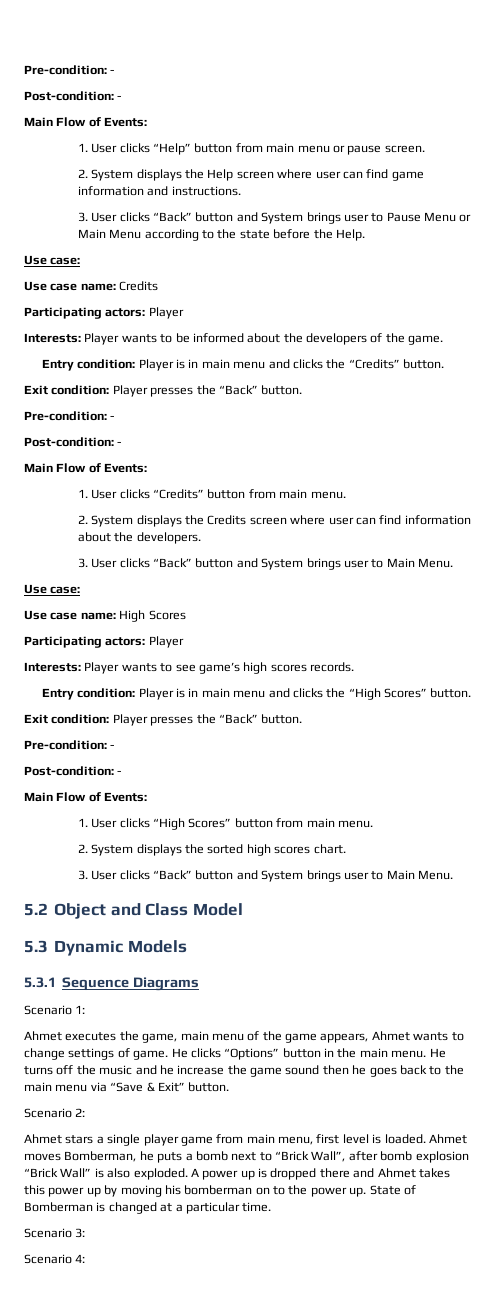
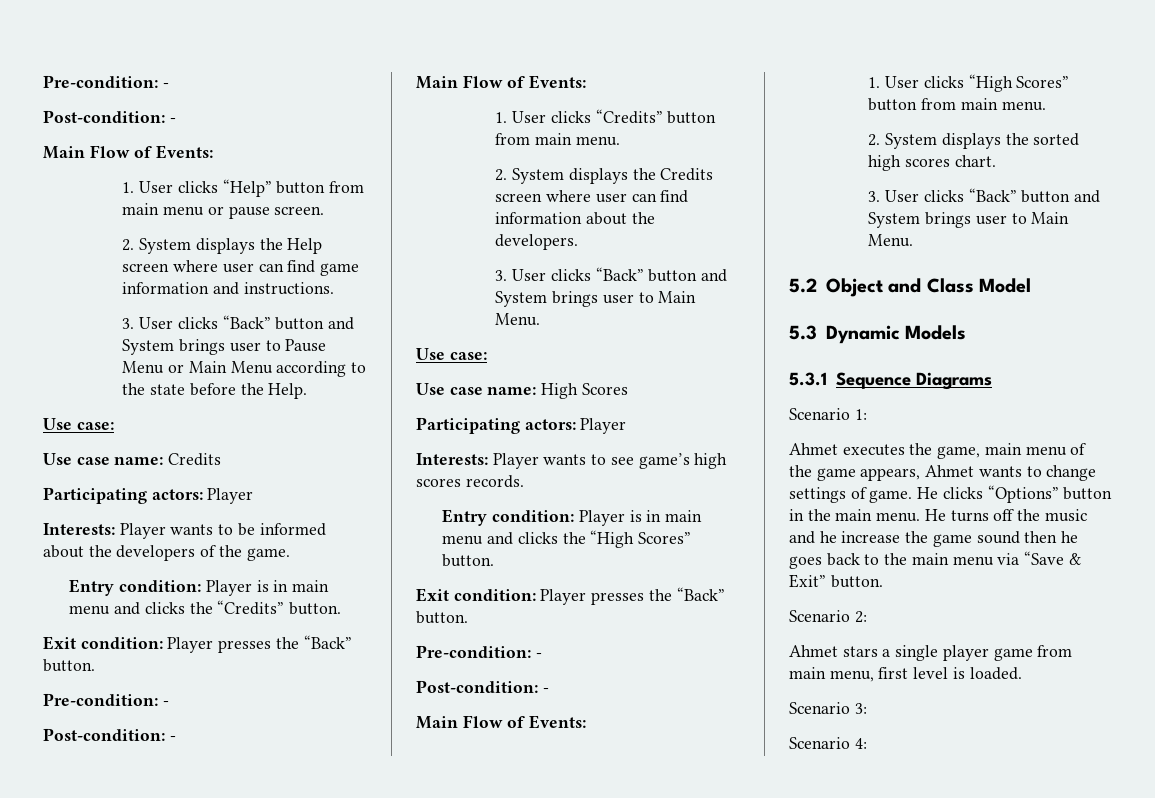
- Ahmet moves Bomberman, he puts a bomb next to “Brick Wall”, after bomb explosion “Brick Wall” is also exploded. A power up is dropped there and Ahmet takes this power up by moving his bomberman on to the power up. State of Bomberman is changed at a particular time.

